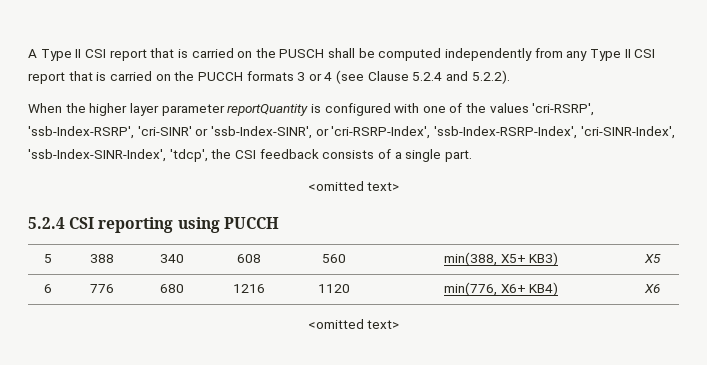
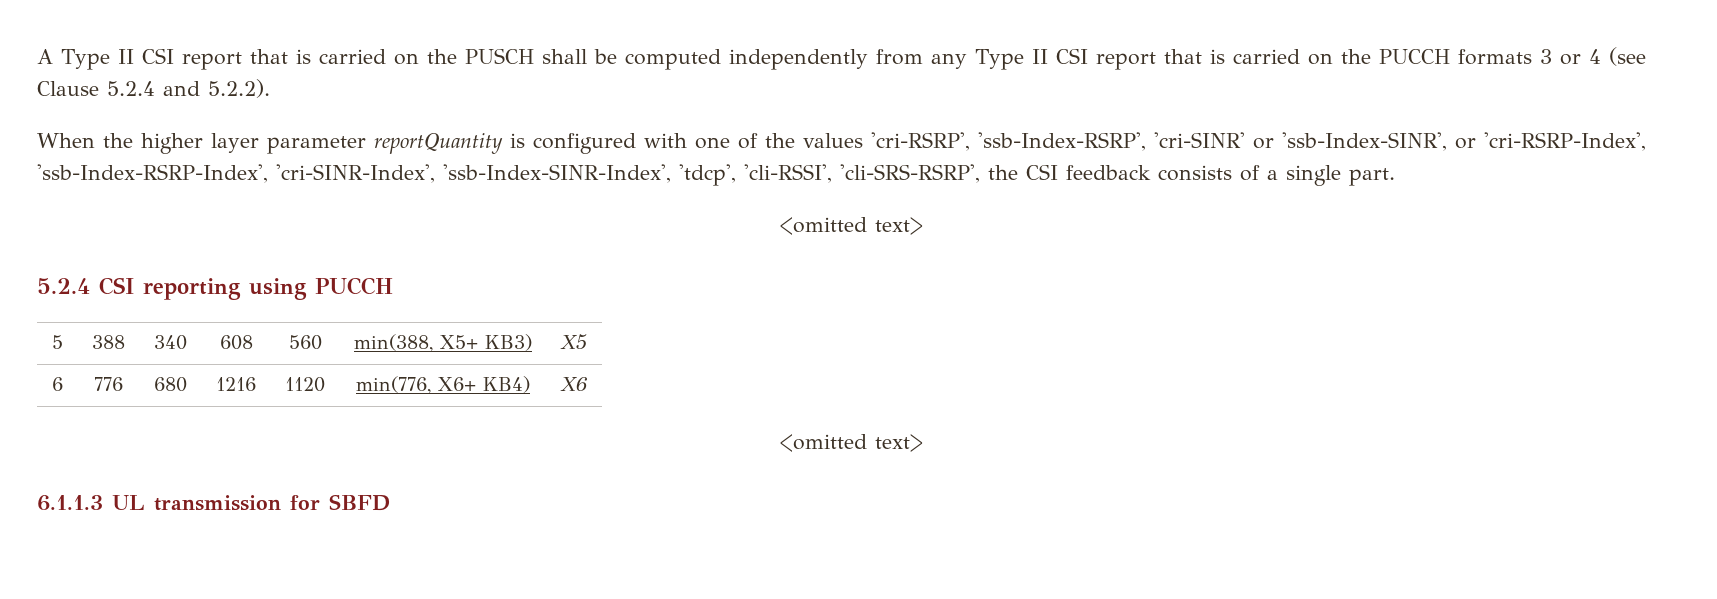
- When the higher layer parameter reportQuantity is configured with one of the values 'cri-RSRP', 'ssb-Index-RSRP', 'cri-SINR' or 'ssb-Index-SINR', or 'cri-RSRP-Index', 'ssb-Index-RSRP-Index', 'cri-SINR-Index', 'ssb-Index-SINR-Index', 'tdcp', the CSI feedback consists of a single part.
+ When the higher layer parameter reportQuantity is configured with one of the values 'cri-RSRP', 'ssb-Index-RSRP', 'cri-SINR' or 'ssb-Index-SINR', or 'cri-RSRP-Index', 'ssb-Index-RSRP-Index', 'cri-SINR-Index', 'ssb-Index-SINR-Index', 'tdcp', 'cli-RSSI', 'cli-SRS-RSRP', the CSI feedback consists of a single part.
+ 6.1.1.3 UL transmission for SBFD

